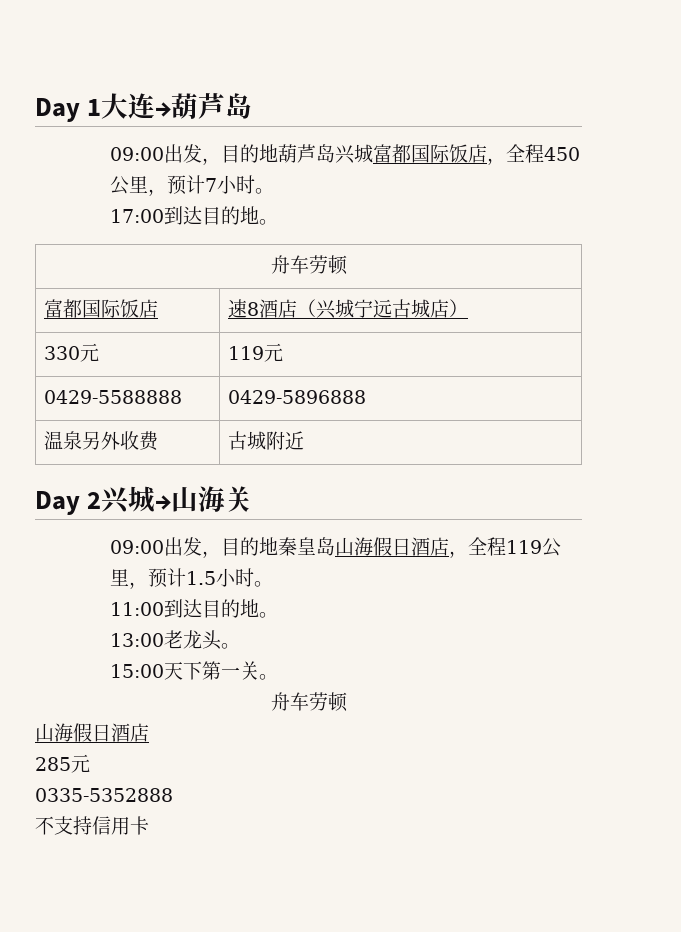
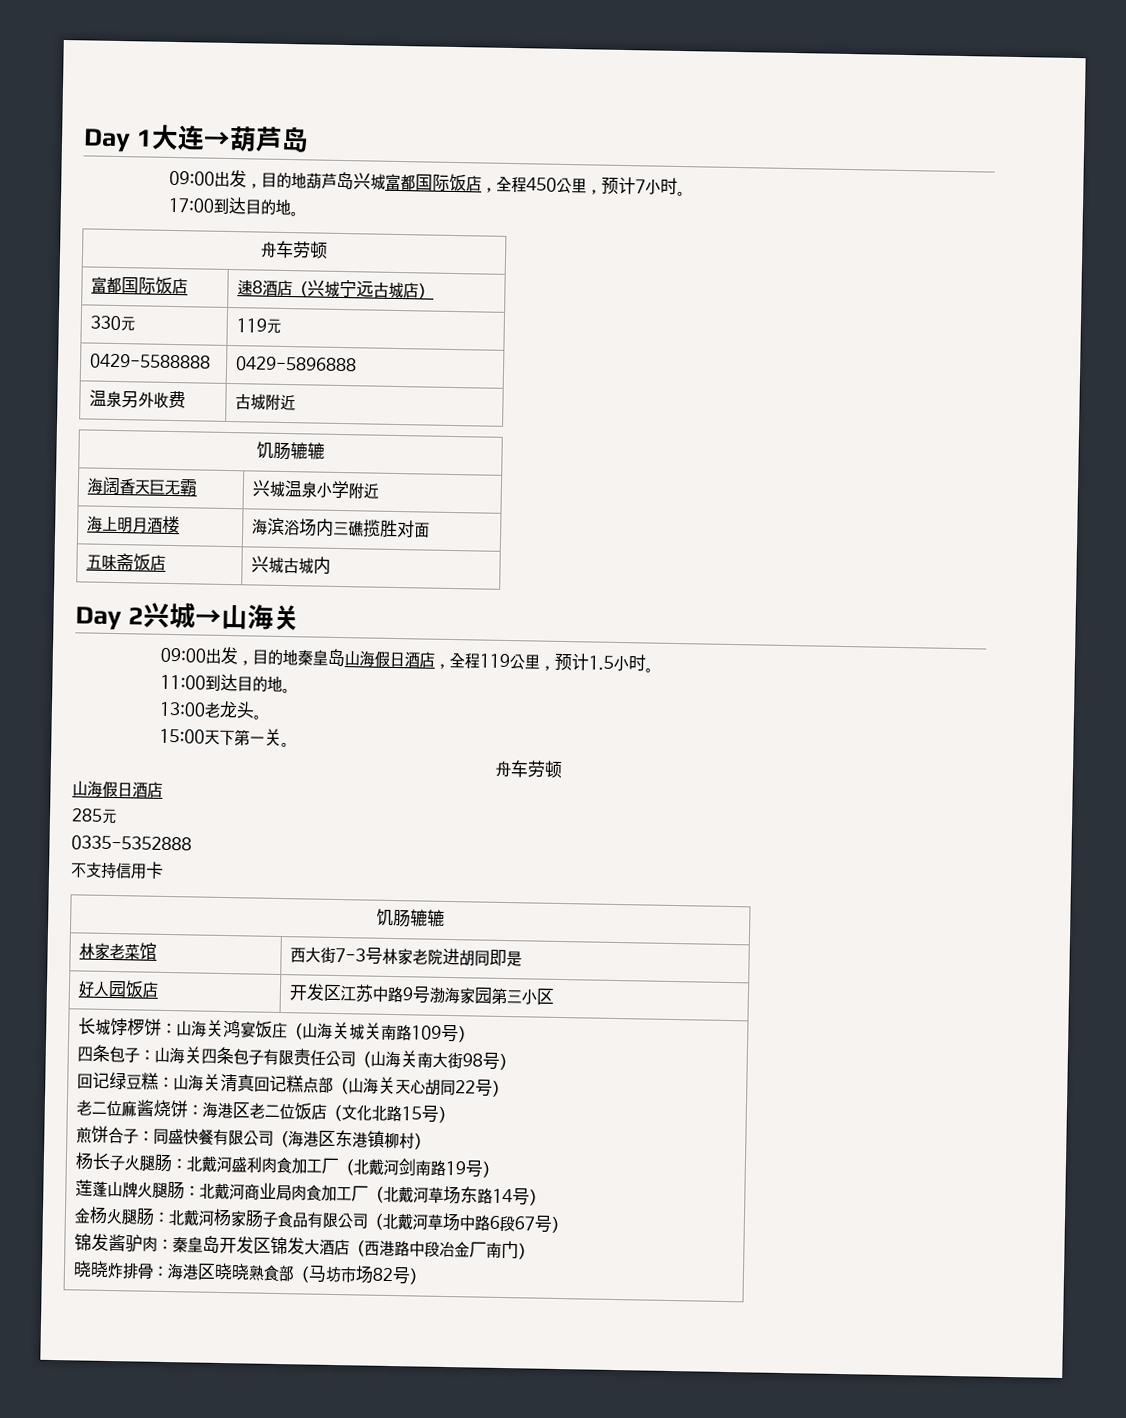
  温泉另外收费 | 古城附近
+ 饥肠辘辘
+ 海阔香天巨无霸 | 兴城温泉小学附近
+ 海上明月酒楼 | 海滨浴场内三礁揽胜对面
+ 五味斋饭店 | 兴城古城内
  不支持信用卡
+ 饥肠辘辘
+ 林家老菜馆 | 西大街7-3号林家老院进胡同即是
+ 好人园饭店 | 开发区江苏中路9号渤海家园第三小区
+ 长城饽椤饼：山海关鸿宴饭庄（山海关城关南路109号）
+ 四条包子：山海关四条包子有限责任公司（山海关南大街98号）
+ 回记绿豆糕：山海关清真回记糕点部（山海关天心胡同22号）
+ 老二位麻酱烧饼：海港区老二位饭店（文化北路15号）
+ 煎饼合子：同盛快餐有限公司（海港区东港镇柳村）
+ 杨长子火腿肠：北戴河盛利肉食加工厂（北戴河剑南路19号）
+ 莲蓬山牌火腿肠：北戴河商业局肉食加工厂（北戴河草场东路14号）
+ 金杨火腿肠：北戴河杨家肠子食品有限公司（北戴河草场中路6段67号）
+ 锦发酱驴肉：秦皇岛开发区锦发大酒店（西港路中段冶金厂南门）
+ 晓晓炸排骨：海港区晓晓熟食部（马坊市场82号）

